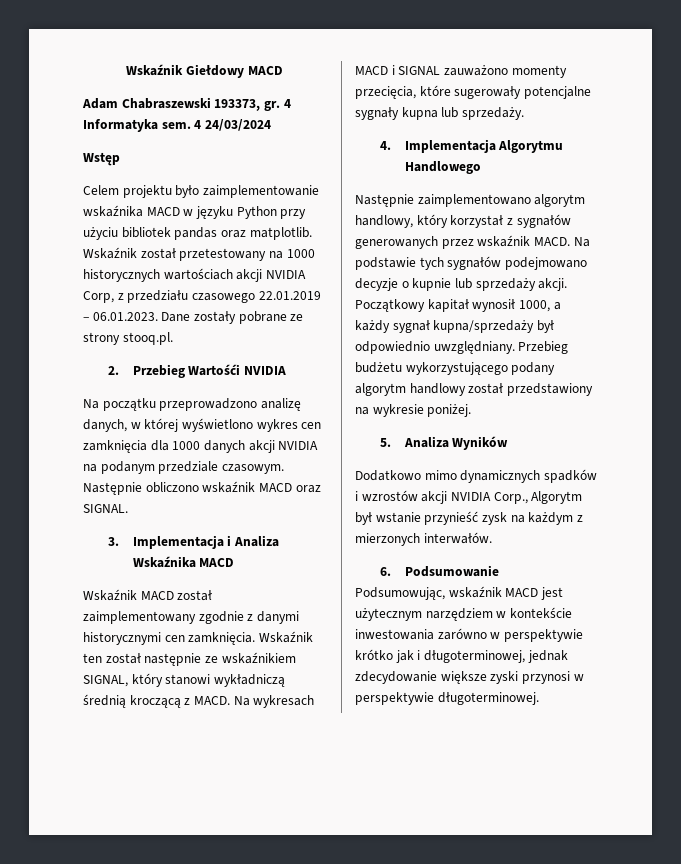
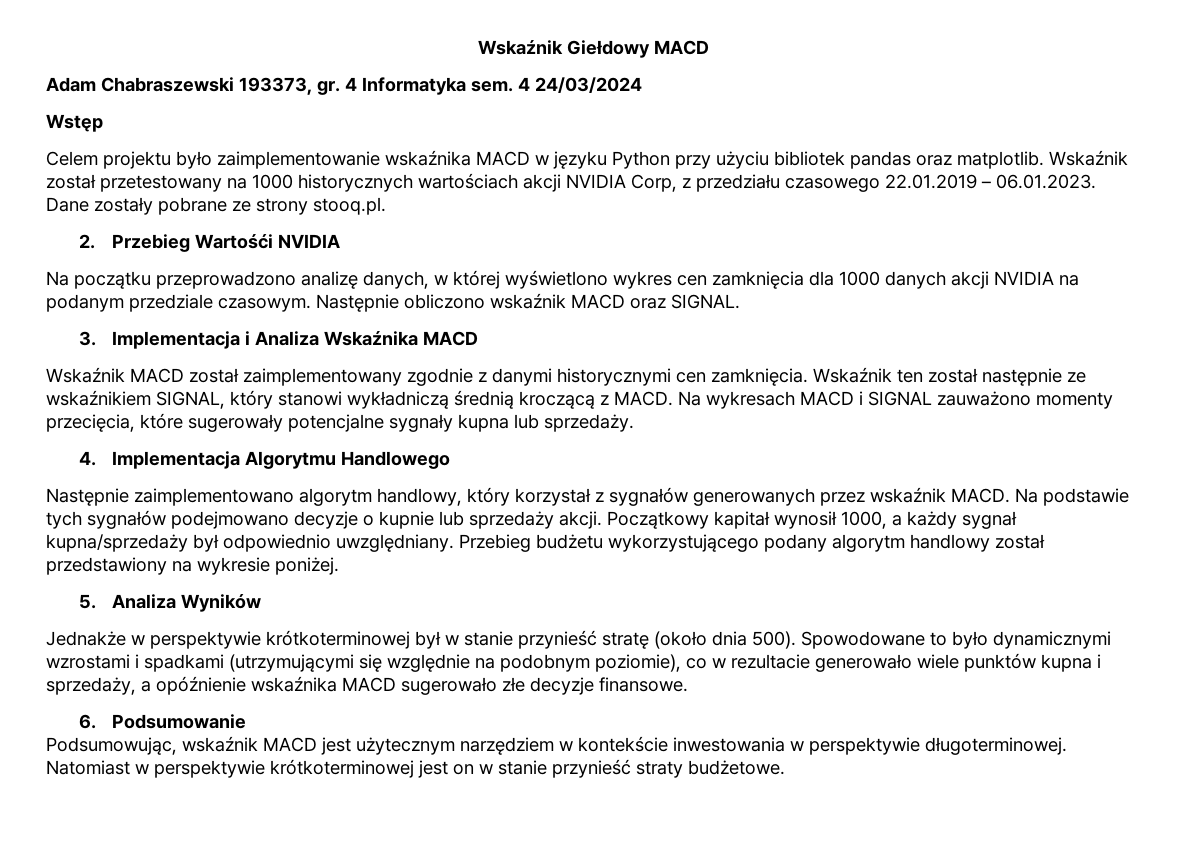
- Dodatkowo mimo dynamicznych spadków i wzrostów akcji NVIDIA Corp., Algorytm był wstanie przynieść zysk na każdym z mierzonych interwałów.
+ Jednakże w perspektywie krótkoterminowej był w stanie przynieść stratę (około dnia 500). Spowodowane to było dynamicznymi wzrostami i spadkami (utrzymującymi się względnie na podobnym poziomie), co w rezultacie generowało wiele punktów kupna i sprzedaży, a opóźnienie wskaźnika MACD sugerowało złe decyzje finansowe.
- Podsumowując, wskaźnik MACD jest użytecznym narzędziem w kontekście inwestowania zarówno w perspektywie krótko jak i długoterminowej, jednak zdecydowanie większe zyski przynosi w perspektywie długoterminowej.
+ Podsumowując, wskaźnik MACD jest użytecznym narzędziem w kontekście inwestowania w perspektywie długoterminowej. Natomiast w perspektywie krótkoterminowej jest on w stanie przynieść straty budżetowe.

